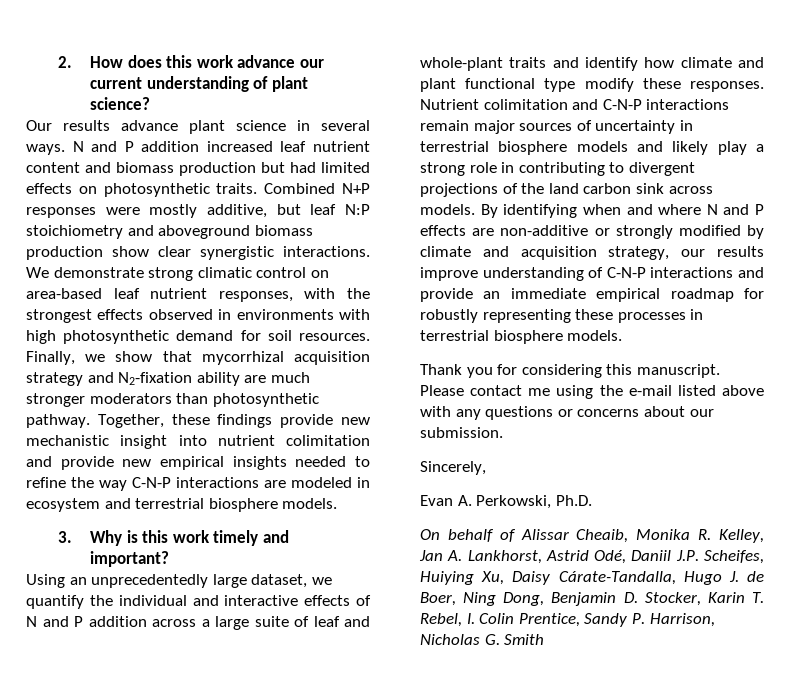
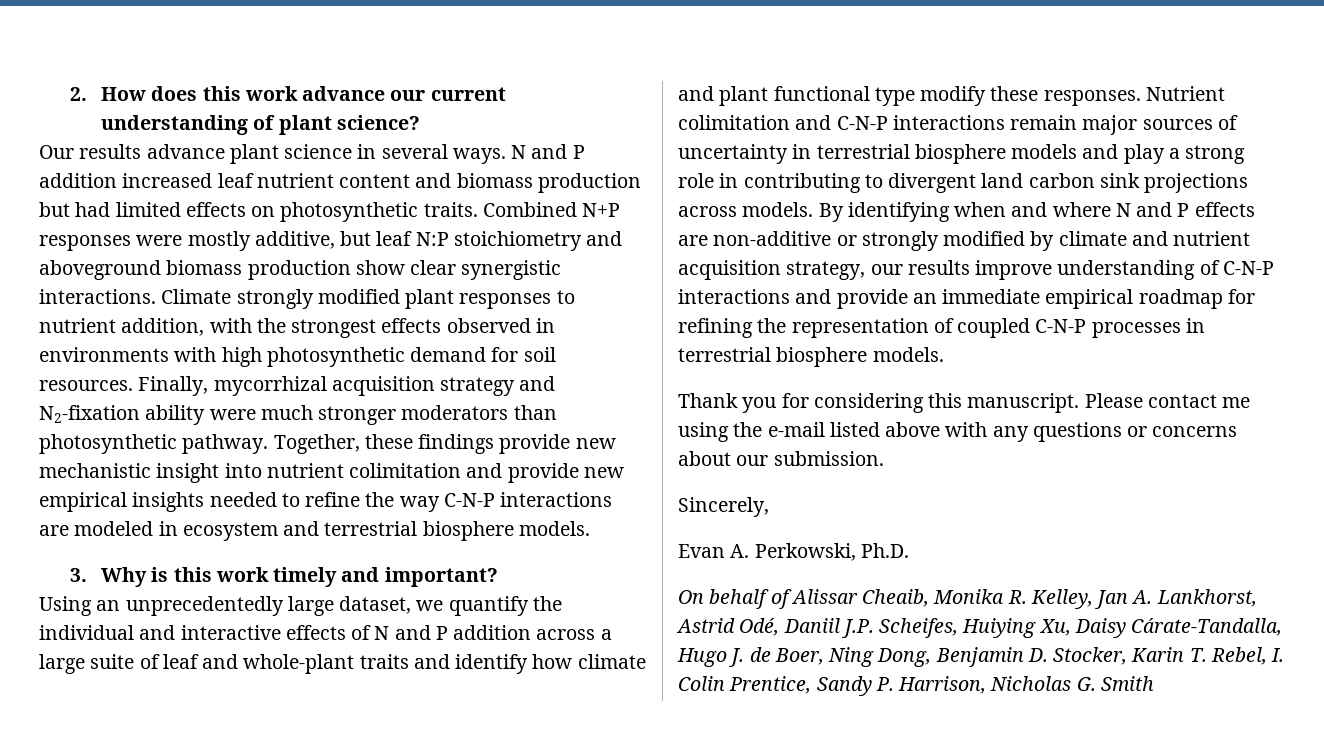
- We demonstrate strong climatic control on area-based leaf nutrient responses, with the strongest effects observed in environments with high photosynthetic demand for soil resources.
+ Climate strongly modified plant responses to nutrient addition, with the strongest effects observed in environments with high photosynthetic demand for soil resources.
- Finally, we show that mycorrhizal acquisition strategy and N2-fixation ability are much stronger moderators than photosynthetic pathway.
+ Finally, mycorrhizal acquisition strategy and N2-fixation ability were much stronger moderators than photosynthetic pathway.
- Nutrient colimitation and C-N-P interactions remain major sources of uncertainty in terrestrial biosphere models and likely play a strong role in contributing to divergent projections of the land carbon sink across models.
+ Nutrient colimitation and C-N-P interactions remain major sources of uncertainty in terrestrial biosphere models and play a strong role in contributing to divergent land carbon sink projections across models.
- By identifying when and where N and P effects are non-additive or strongly modified by climate and acquisition strategy, our results improve understanding of C-N-P interactions and provide an immediate empirical roadmap for robustly representing these processes in terrestrial biosphere models.
+ By identifying when and where N and P effects are non-additive or strongly modified by climate and nutrient acquisition strategy, our results improve understanding of C-N-P interactions and provide an immediate empirical roadmap for refining the representation of coupled C-N-P processes in terrestrial biosphere models.

